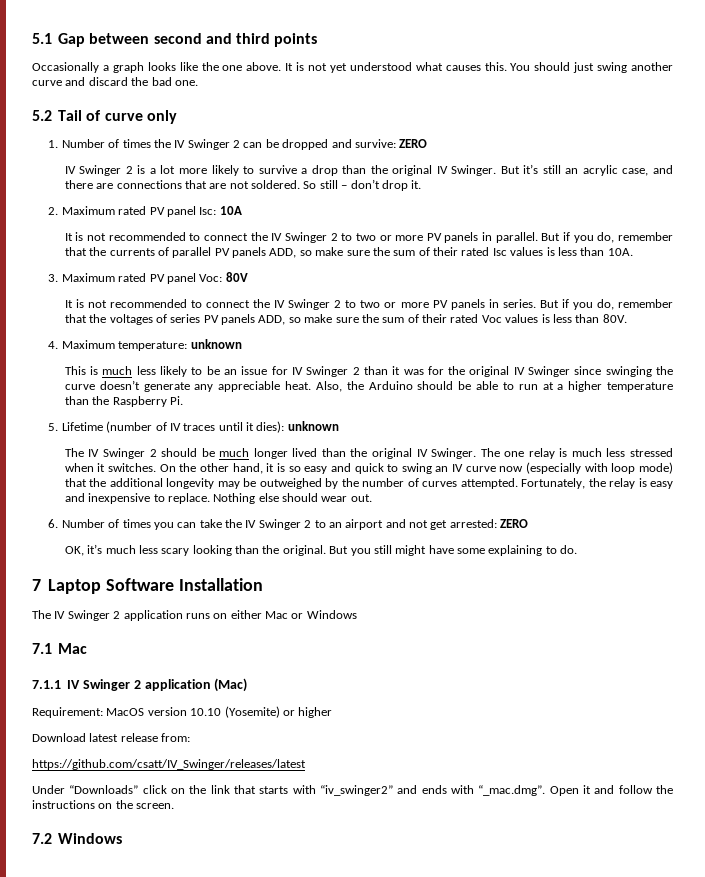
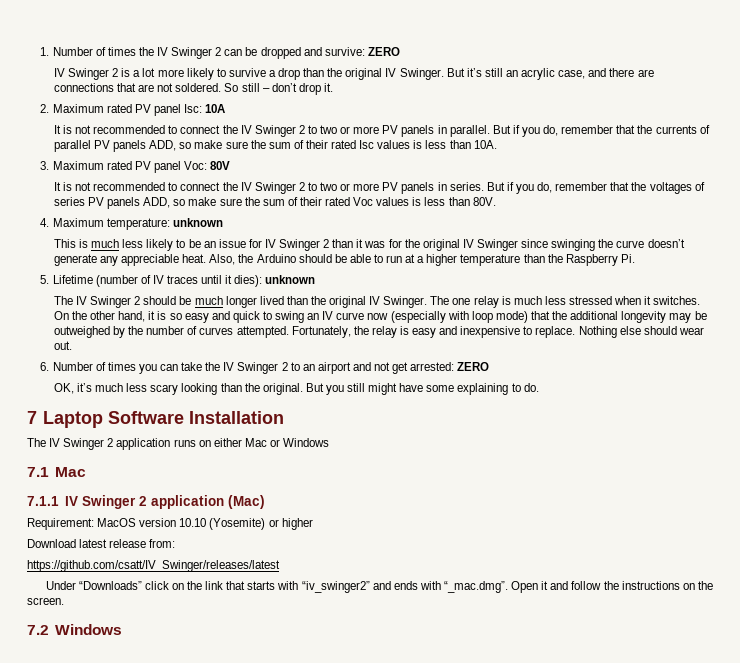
- 5.1 Gap between second and third points
- Occasionally a graph looks like the one above. It is not yet understood what causes this. You should just swing another curve and discard the bad one.
- 5.2 Tail of curve only

